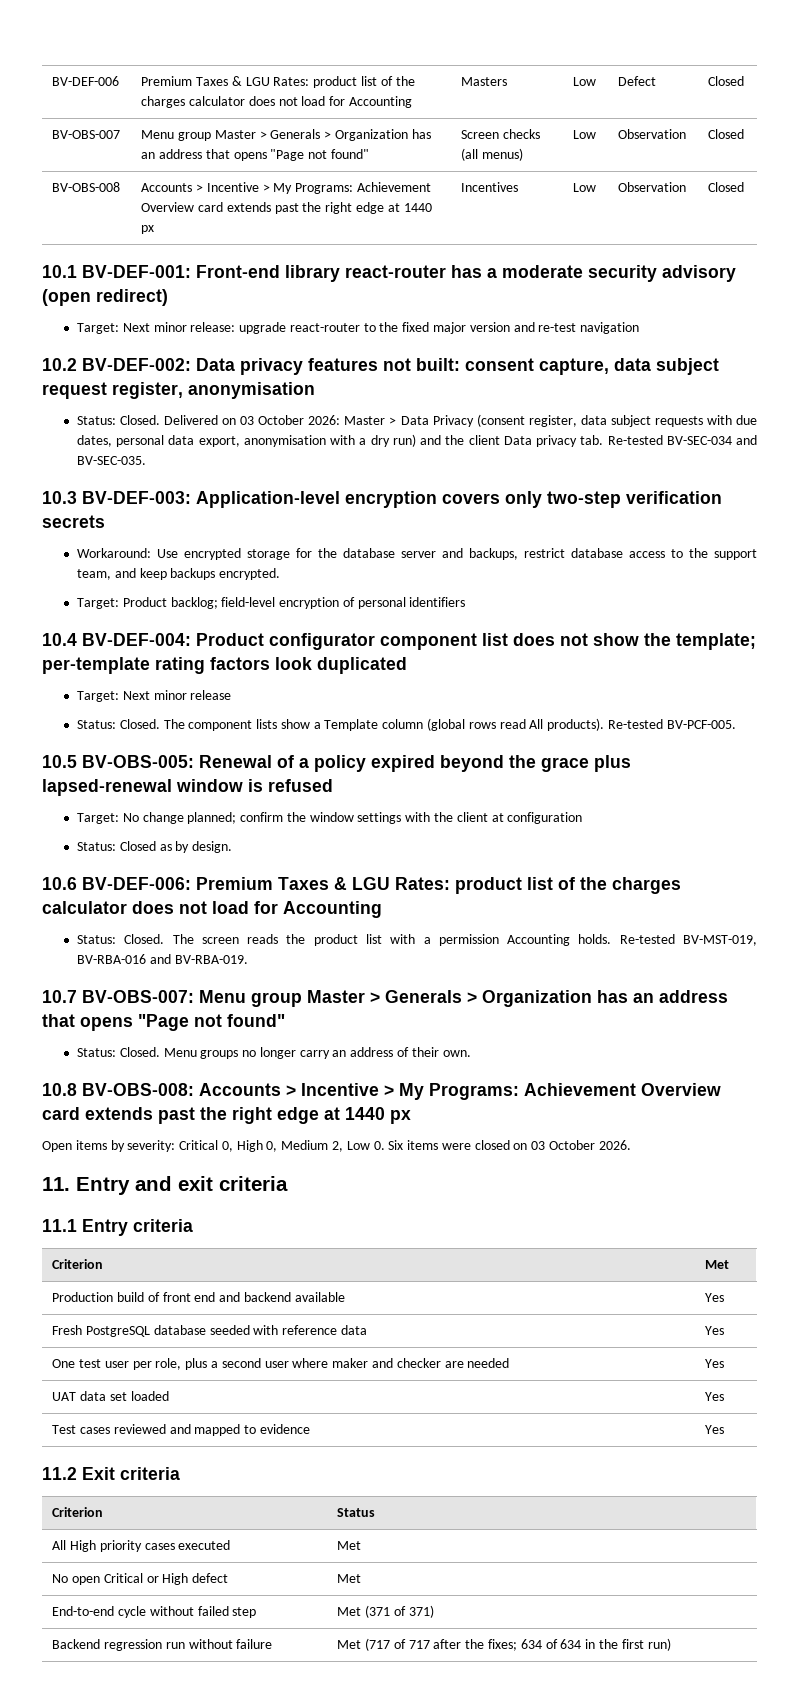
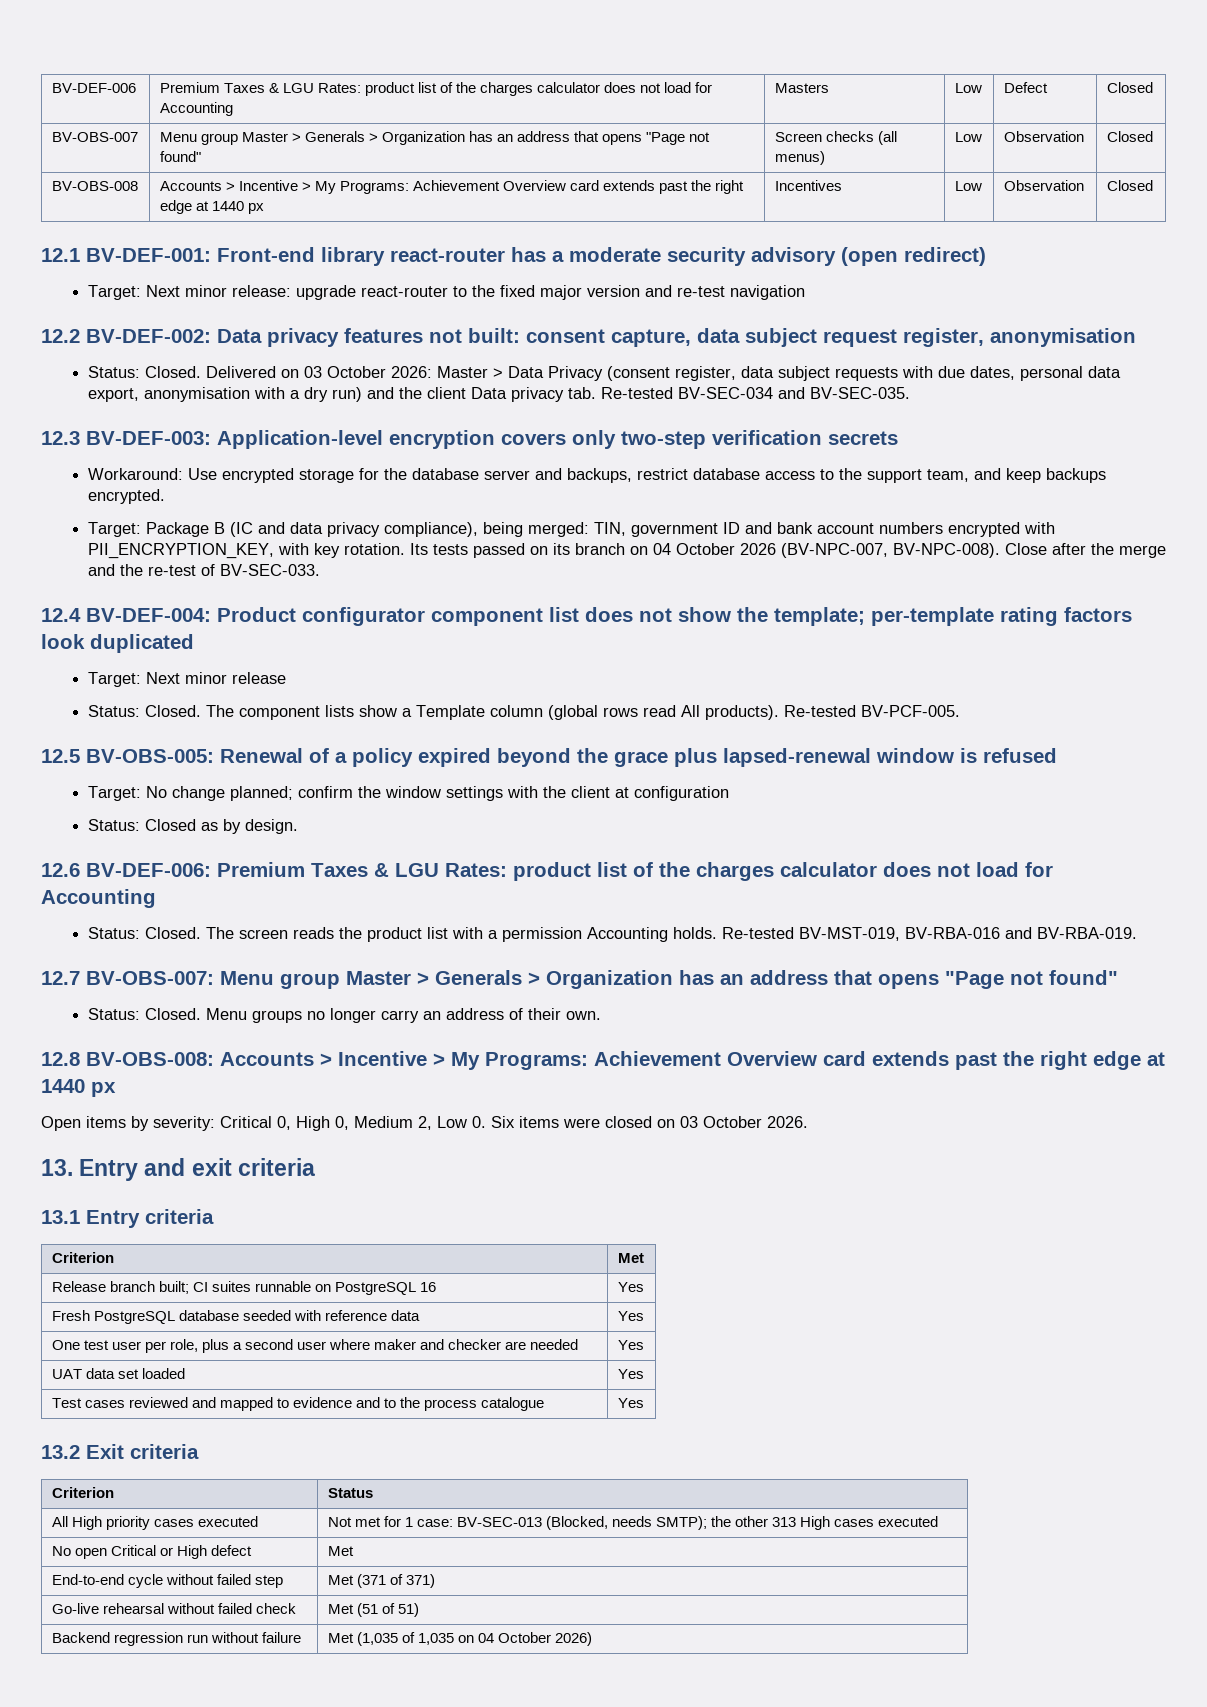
- 10.1 BV-DEF-001: Front-end library react-router has a moderate security advisory (open redirect)
+ 12.1 BV-DEF-001: Front-end library react-router has a moderate security advisory (open redirect)
- 10.2 BV-DEF-002: Data privacy features not built: consent capture, data subject request register, anonymisation
+ 12.2 BV-DEF-002: Data privacy features not built: consent capture, data subject request register, anonymisation
- 10.3 BV-DEF-003: Application-level encryption covers only two-step verification secrets
+ 12.3 BV-DEF-003: Application-level encryption covers only two-step verification secrets
- Target: Product backlog; field-level encryption of personal identifiers
- 10.4 BV-DEF-004: Product configurator component list does not show the template; per-template rating factors look duplicated
+ Target: Package B (IC and data privacy compliance), being merged: TIN, government ID and bank account numbers encrypted with PII_ENCRYPTION_KEY, with key rotation. Its tests passed on its branch on 04 October 2026 (BV-NPC-007, BV-NPC-008). Close after the merge and the re-test of BV-SEC-033.
+ 12.4 BV-DEF-004: Product configurator component list does not show the template; per-template rating factors look duplicated
- 10.5 BV-OBS-005: Renewal of a policy expired beyond the grace plus lapsed-renewal window is refused
+ 12.5 BV-OBS-005: Renewal of a policy expired beyond the grace plus lapsed-renewal window is refused
- 10.6 BV-DEF-006: Premium Taxes & LGU Rates: product list of the charges calculator does not load for Accounting
+ 12.6 BV-DEF-006: Premium Taxes & LGU Rates: product list of the charges calculator does not load for Accounting
- 10.7 BV-OBS-007: Menu group Master > Generals > Organization has an address that opens "Page not found"
+ 12.7 BV-OBS-007: Menu group Master > Generals > Organization has an address that opens "Page not found"
- 10.8 BV-OBS-008: Accounts > Incentive > My Programs: Achievement Overview card extends past the right edge at 1440 px
+ 12.8 BV-OBS-008: Accounts > Incentive > My Programs: Achievement Overview card extends past the right edge at 1440 px
- 11. Entry and exit criteria
+ 13. Entry and exit criteria
- 11.1 Entry criteria
+ 13.1 Entry criteria
- Production build of front end and backend available | Yes
+ Release branch built; CI suites runnable on PostgreSQL 16 | Yes
- Test cases reviewed and mapped to evidence | Yes
- 11.2 Exit criteria
+ Test cases reviewed and mapped to evidence and to the process catalogue | Yes
+ 13.2 Exit criteria
- All High priority cases executed | Met
+ All High priority cases executed | Not met for 1 case: BV-SEC-013 (Blocked, needs SMTP); the other 313 High cases executed
+ Go-live rehearsal without failed check | Met (51 of 51)
- Backend regression run without failure | Met (717 of 717 after the fixes; 634 of 634 in the first run)
+ Backend regression run without failure | Met (1,035 of 1,035 on 04 October 2026)

